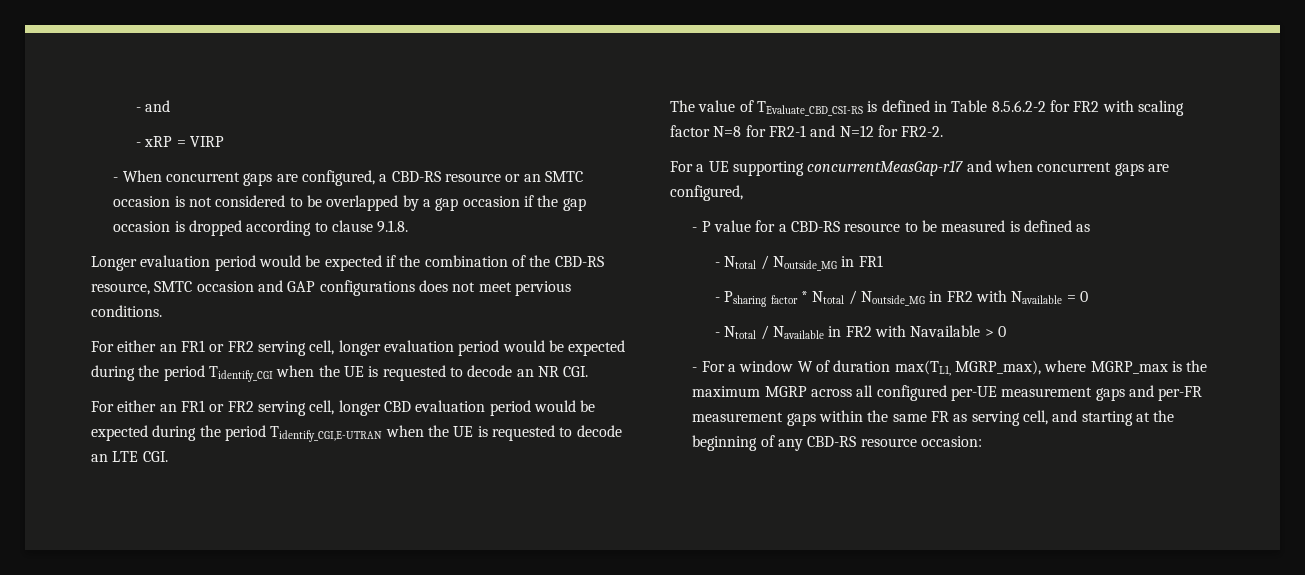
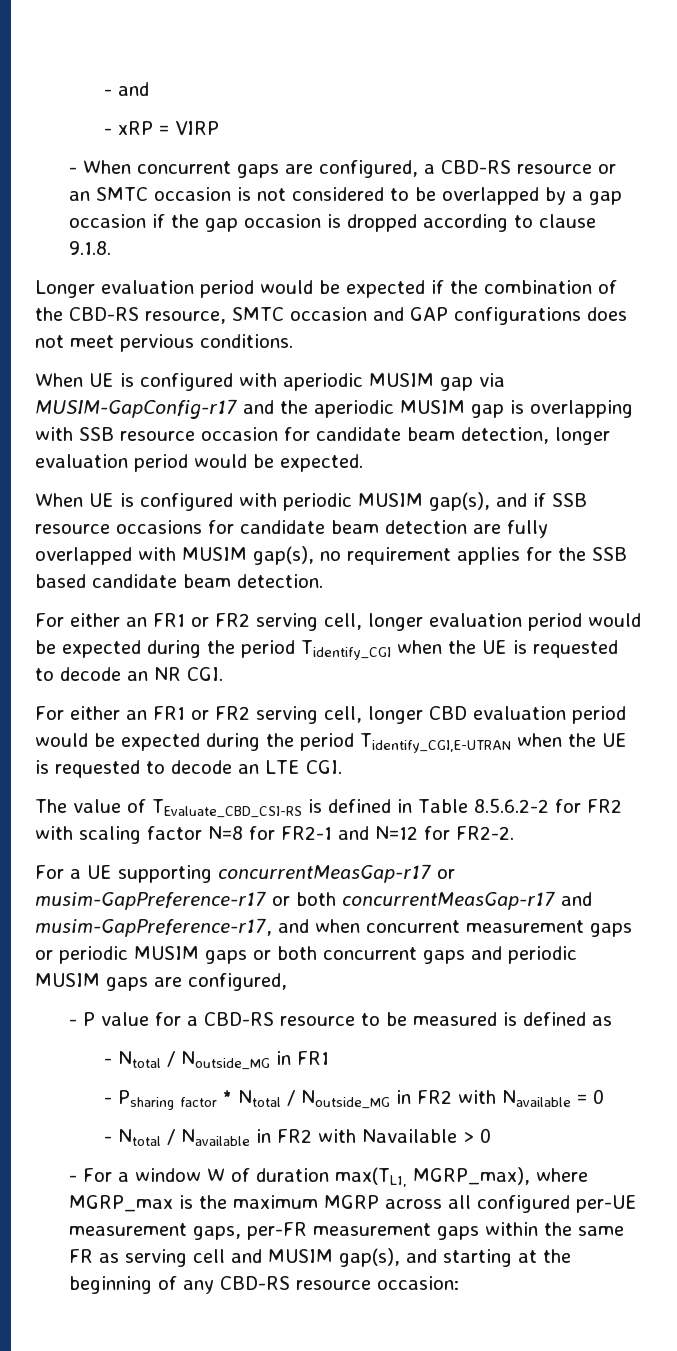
+ When UE is configured with aperiodic MUSIM gap via MUSIM-GapConfig-r17 and the aperiodic MUSIM gap is overlapping with SSB resource occasion for candidate beam detection, longer evaluation period would be expected.
+ When UE is configured with periodic MUSIM gap(s), and if SSB resource occasions for candidate beam detection are fully overlapped with MUSIM gap(s), no requirement applies for the SSB based candidate beam detection.
- For a UE supporting concurrentMeasGap-r17 and when concurrent gaps are configured,
+ For a UE supporting concurrentMeasGap-r17 or musim-GapPreference-r17 or both concurrentMeasGap-r17 and musim-GapPreference-r17, and when concurrent measurement gaps or periodic MUSIM gaps or both concurrent gaps and periodic MUSIM gaps are configured,
- - For a window W of duration max(TL1, MGRP_max), where MGRP_max is the maximum MGRP across all configured per-UE measurement gaps and per-FR measurement gaps within the same FR as serving cell, and starting at the beginning of any CBD-RS resource occasion:
+ - For a window W of duration max(TL1, MGRP_max), where MGRP_max is the maximum MGRP across all configured per-UE measurement gaps, per-FR measurement gaps within the same FR as serving cell and MUSIM gap(s), and starting at the beginning of any CBD-RS resource occasion:

